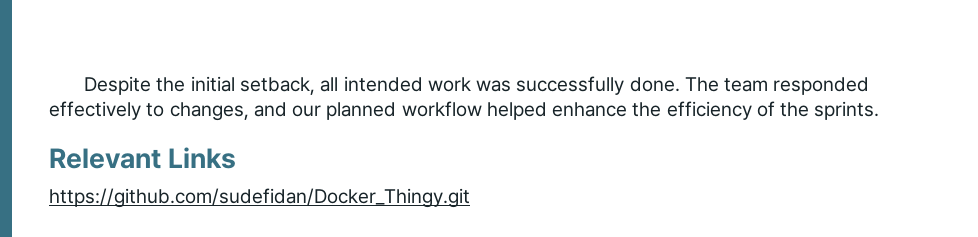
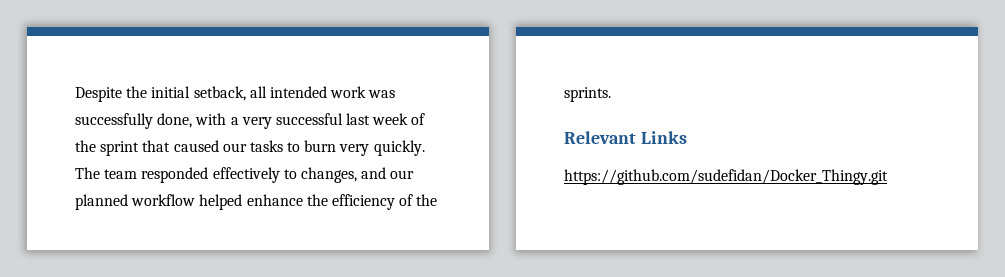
- Despite the initial setback, all intended work was successfully done.
+ Despite the initial setback, all intended work was successfully done, with a very successful last week of the sprint that caused our tasks to burn very quickly.

